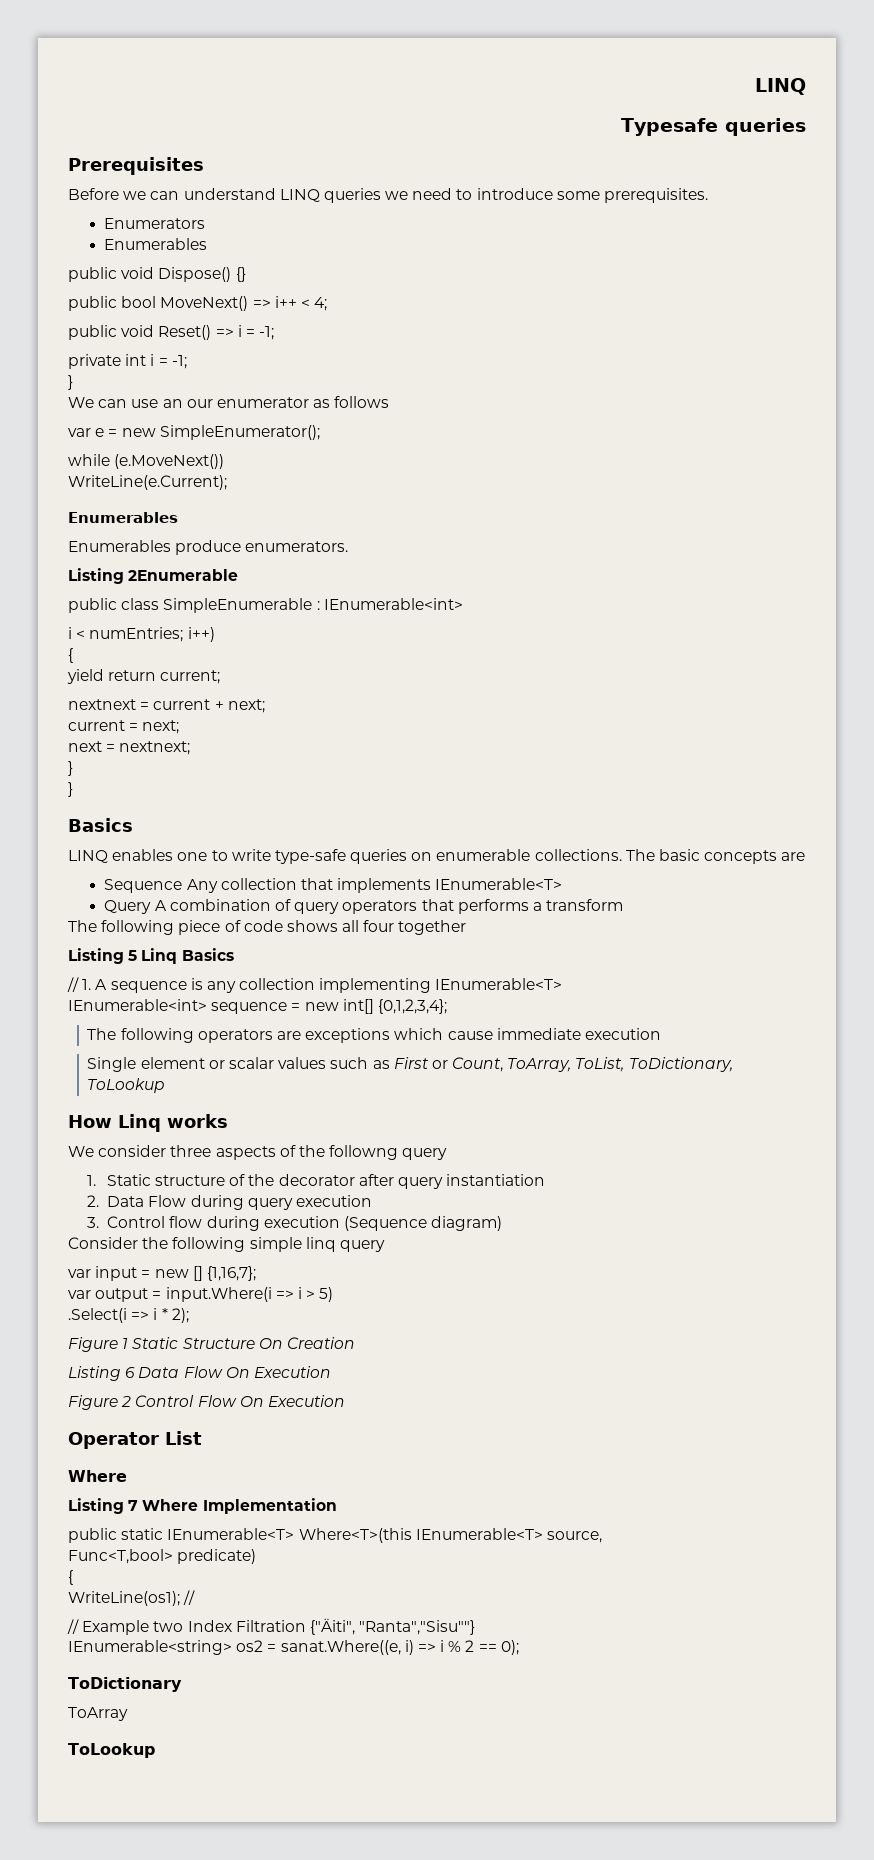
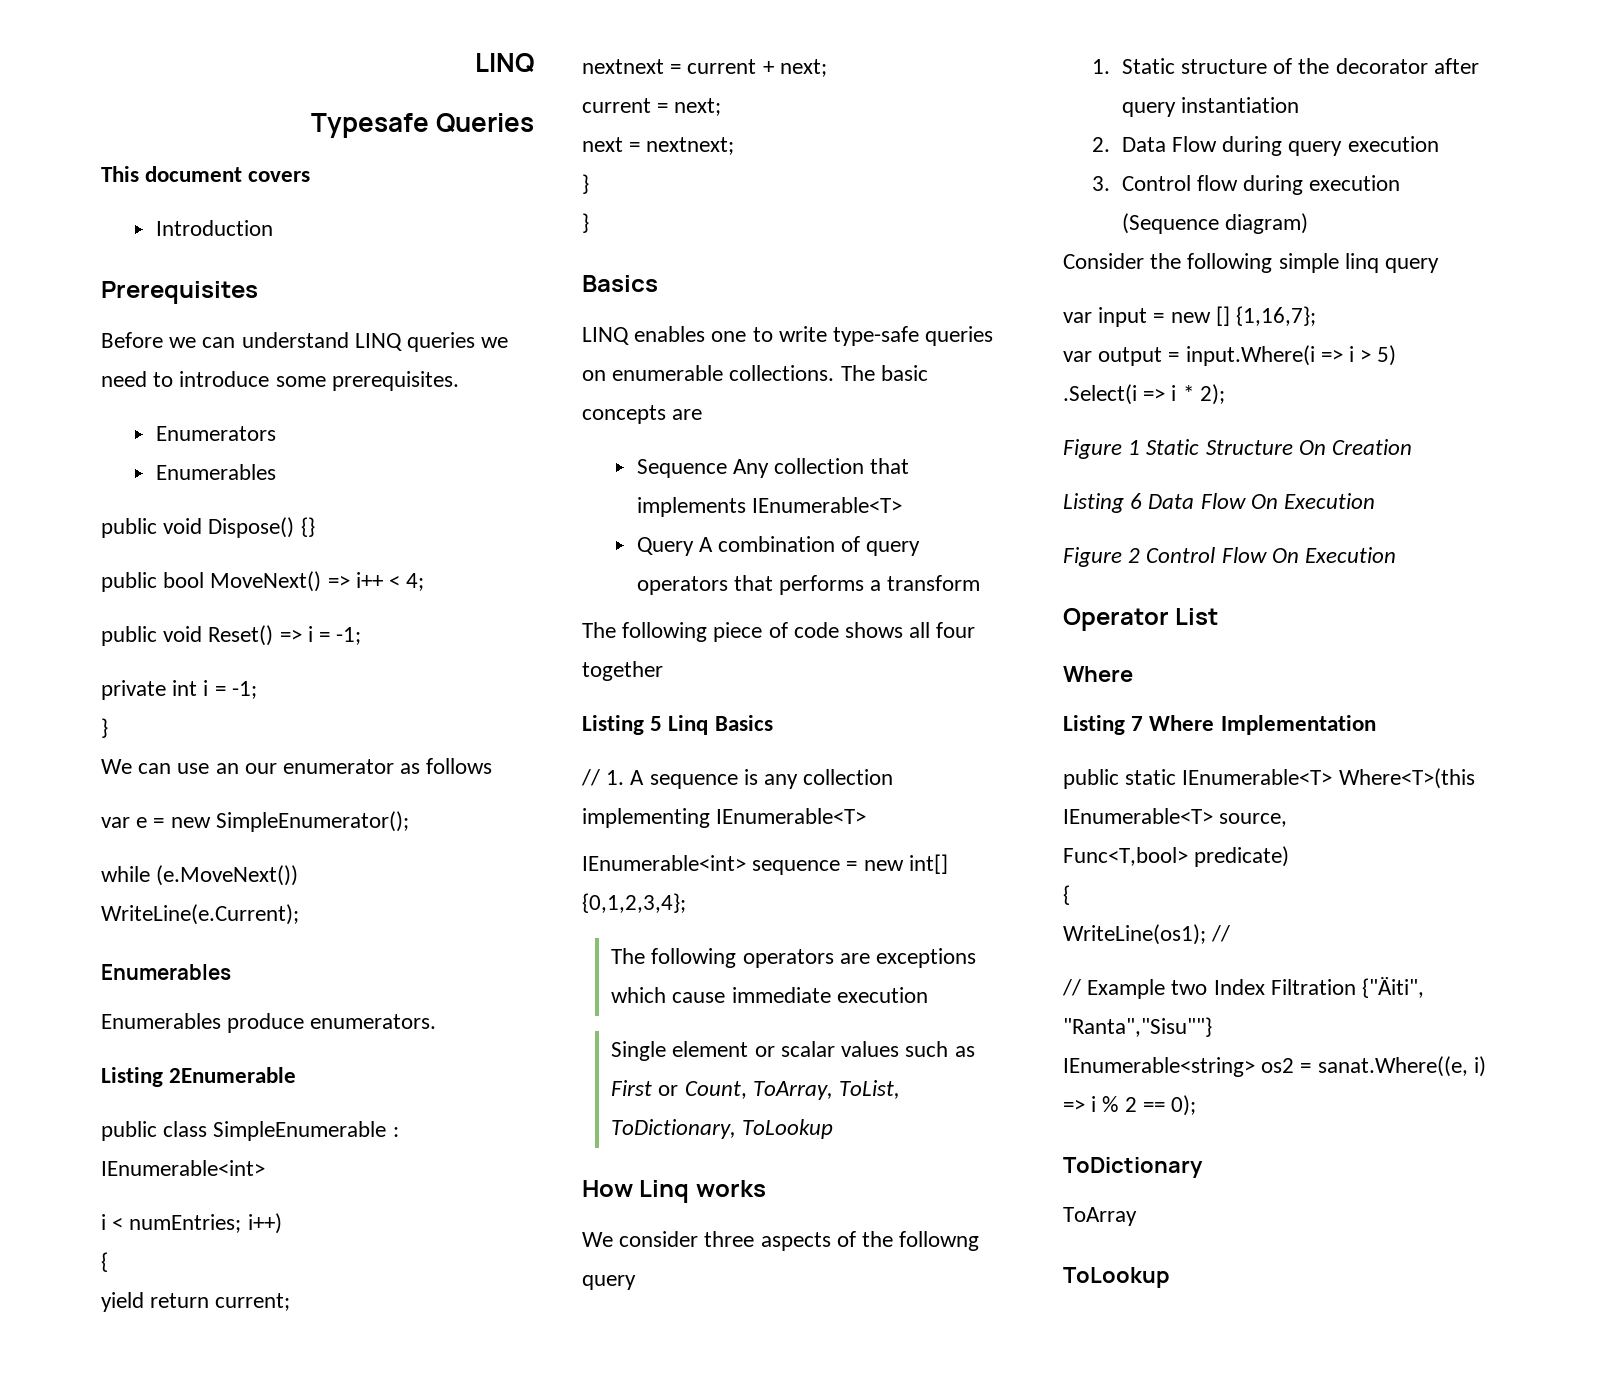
- Typesafe queries
+ Typesafe Queries
+ This document covers
+ Introduction

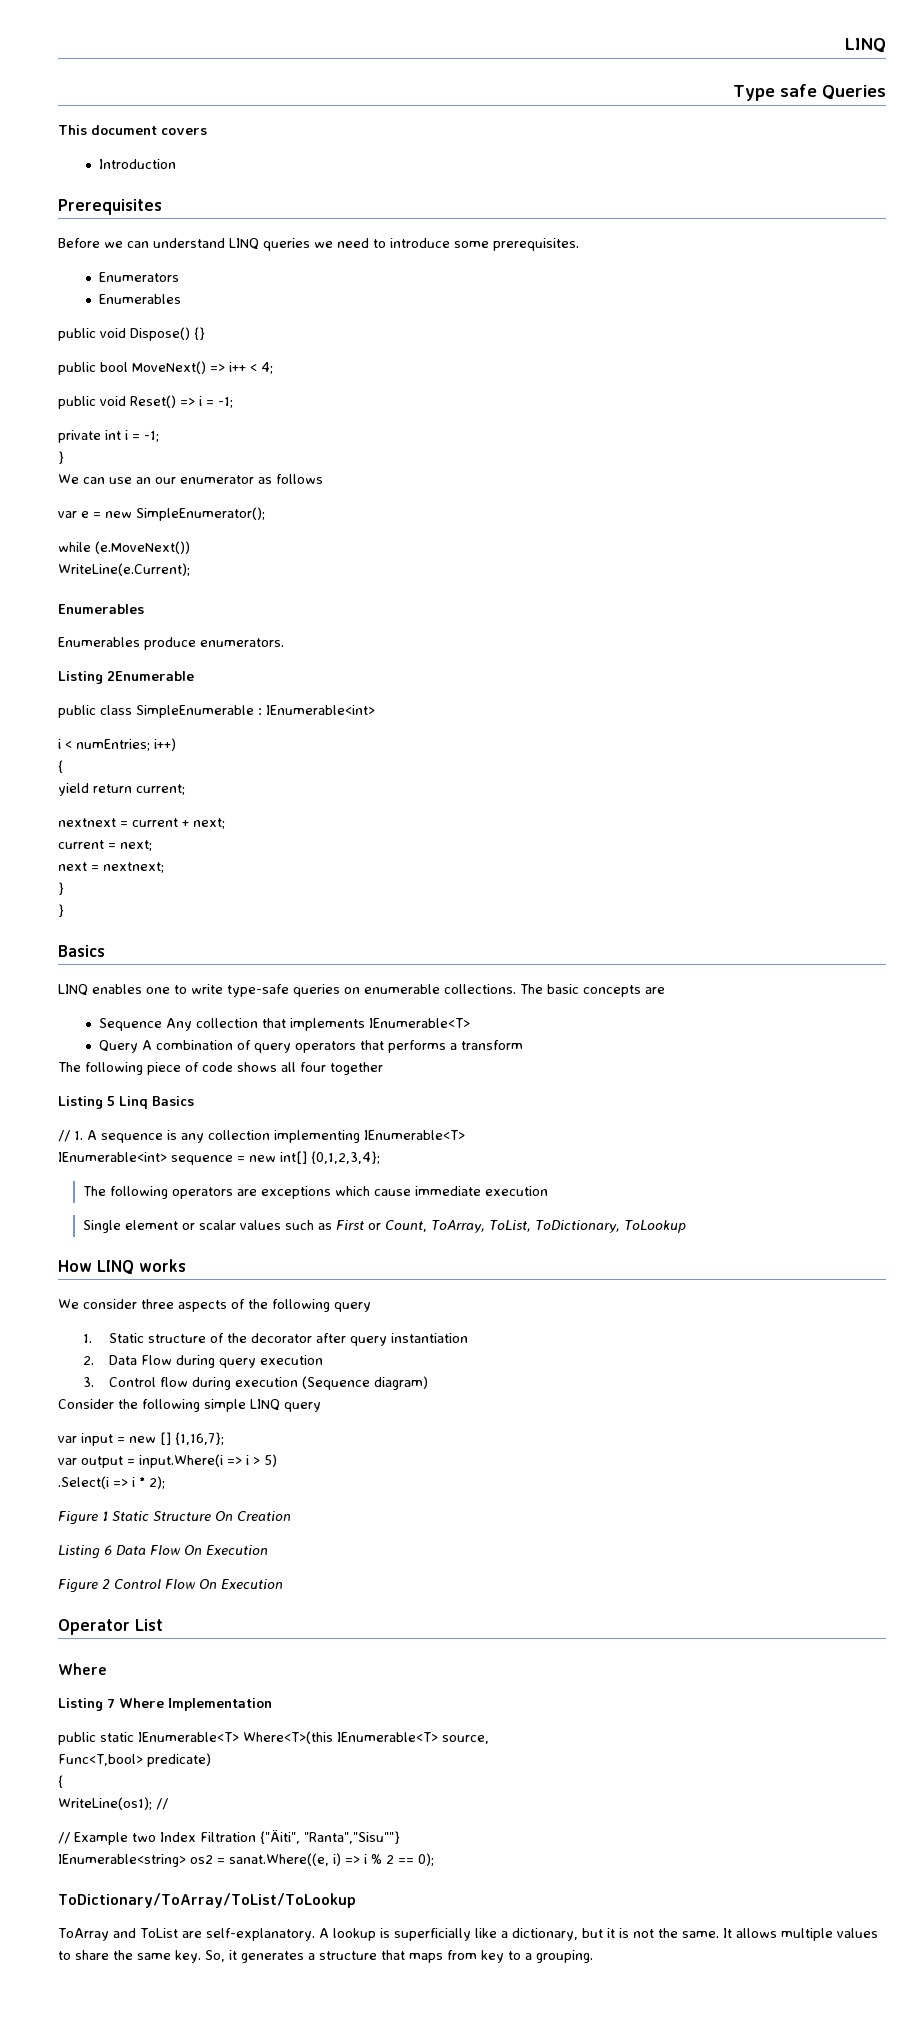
- Typesafe Queries
+ Type safe Queries
- How Linq works
+ How LINQ works
- We consider three aspects of the followng query
+ We consider three aspects of the following query
- Consider the following simple linq query
+ Consider the following simple LINQ query
- ToDictionary
+ ToDictionary/ToArray/ToList/ToLookup
- ToArray
- ToLookup
+ ToArray and ToList are self-explanatory. A lookup is superficially like a dictionary, but it is not the same. It allows multiple values to share the same key. So, it generates a structure that maps from key to a grouping.

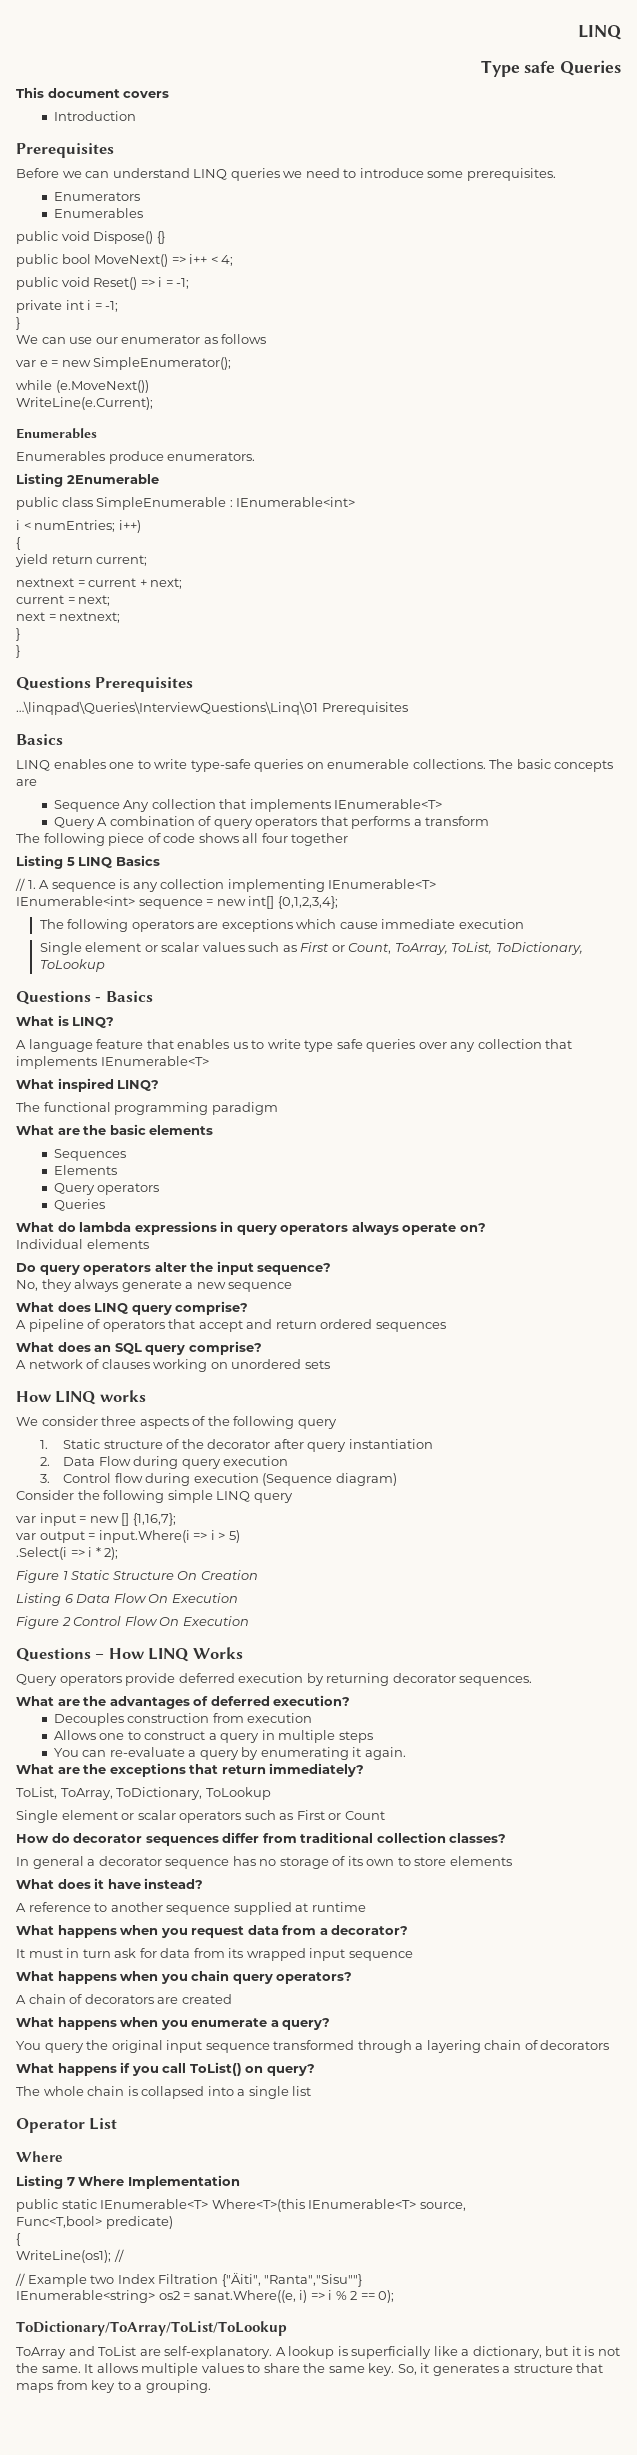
- We can use an our enumerator as follows
+ We can use our enumerator as follows
+ Questions Prerequisites
+ …\linqpad\Queries\InterviewQuestions\Linq\01 Prerequisites
- Listing 5 Linq Basics
+ Listing 5 LINQ Basics
+ Questions - Basics
+ What is LINQ?
+ A language feature that enables us to write type safe queries over any collection that implements IEnumerable<T>
+ What inspired LINQ?
+ The functional programming paradigm
+ What are the basic elements
+ Sequences
+ Elements
+ Query operators
+ Queries
+ What do lambda expressions in query operators always operate on?
+ Individual elements
+ Do query operators alter the input sequence?
+ No, they always generate a new sequence
+ What does LINQ query comprise?
+ A pipeline of operators that accept and return ordered sequences
+ What does an SQL query comprise?
+ A network of clauses working on unordered sets
+ Questions – How LINQ Works
+ Query operators provide deferred execution by returning decorator sequences.
+ What are the advantages of deferred execution?
+ Decouples construction from execution
+ Allows one to construct a query in multiple steps
+ You can re-evaluate a query by enumerating it again.
+ What are the exceptions that return immediately?
+ ToList, ToArray, ToDictionary, ToLookup
+ Single element or scalar operators such as First or Count
+ How do decorator sequences differ from traditional collection classes?
+ In general a decorator sequence has no storage of its own to store elements
+ What does it have instead?
+ A reference to another sequence supplied at runtime
+ What happens when you request data from a decorator?
+ It must in turn ask for data from its wrapped input sequence
+ What happens when you chain query operators?
+ A chain of decorators are created
+ What happens when you enumerate a query?
+ You query the original input sequence transformed through a layering chain of decorators
+ What happens if you call ToList() on query?
+ The whole chain is collapsed into a single list

